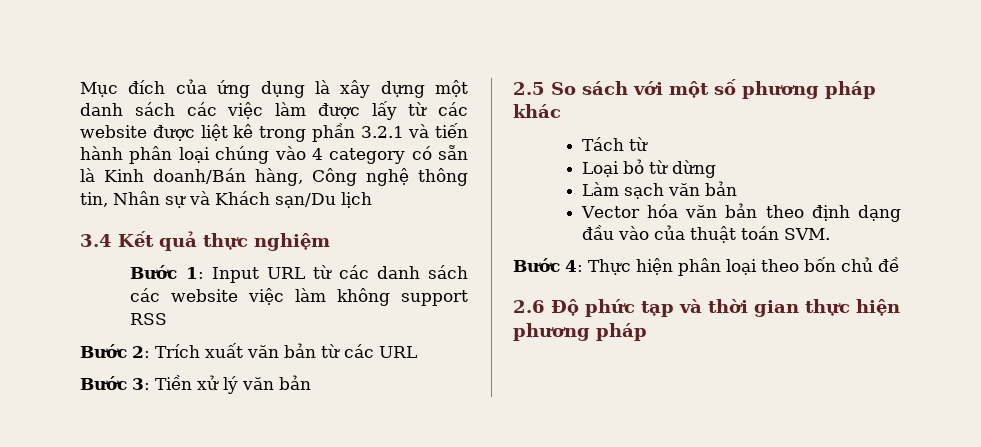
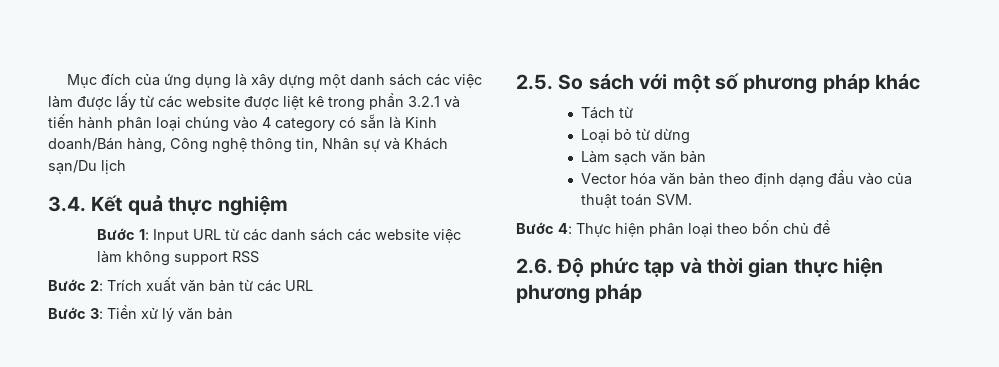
- 3.4 Kết quả thực nghiệm
+ 3.4. Kết quả thực nghiệm
- 2.5 So sách với một số phương pháp khác
+ 2.5. So sách với một số phương pháp khác
- 2.6 Độ phức tạp và thời gian thực hiện phương pháp
+ 2.6. Độ phức tạp và thời gian thực hiện phương pháp

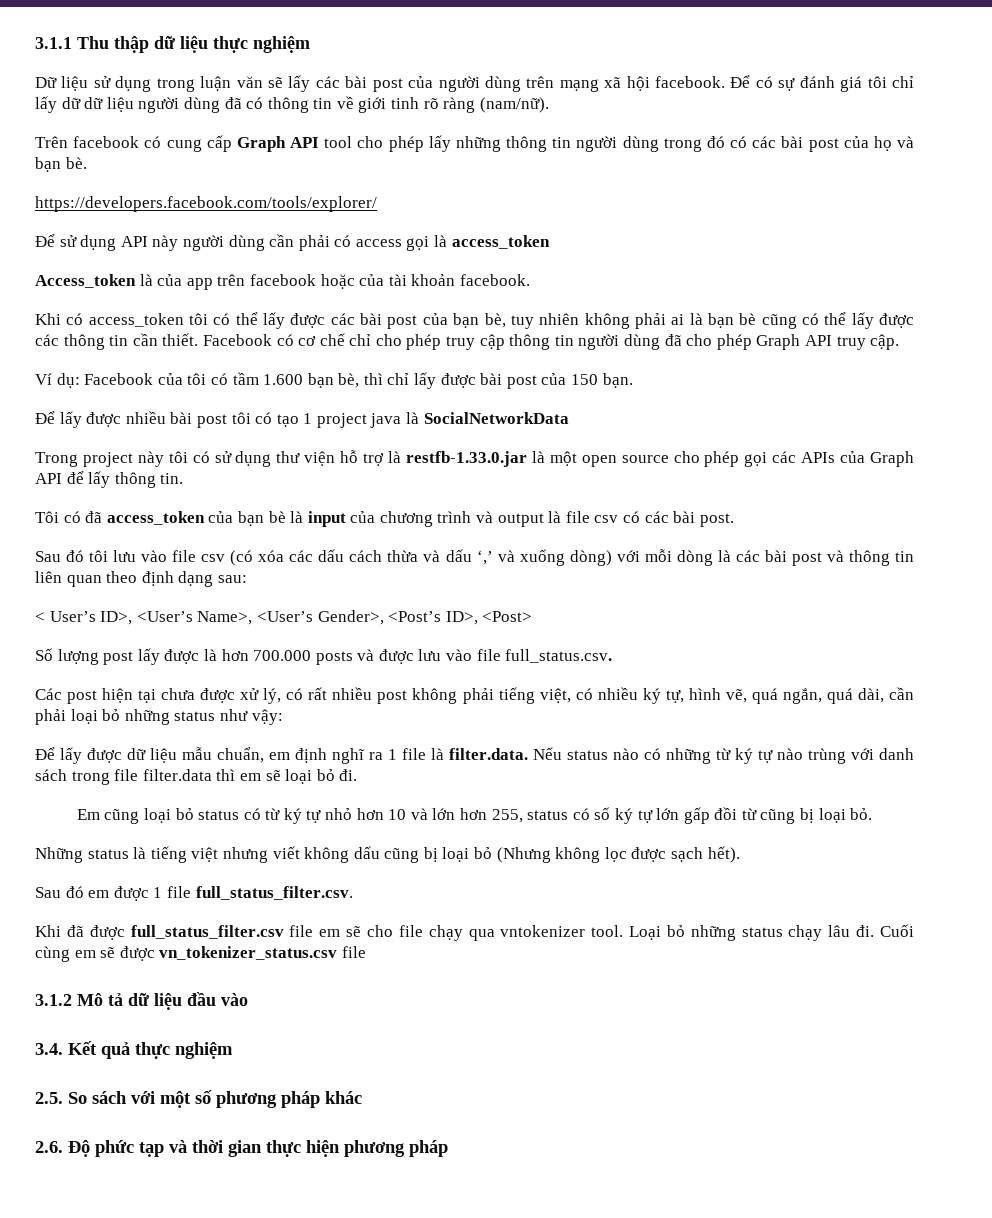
- Mục đích của ứng dụng là xây dựng một danh sách các việc làm được lấy từ các website được liệt kê trong phần 3.2.1 và tiến hành phân loại chúng vào 4 category có sẵn là Kinh doanh/Bán hàng, Công nghệ thông tin, Nhân sự và Khách sạn/Du lịch
+ 3.1.1 Thu thập dữ liệu thực nghiệm
+ Dữ liệu sử dụng trong luận văn sẽ lấy các bài post của người dùng trên mạng xã hội facebook. Để có sự đánh giá tôi chỉ lấy dữ dữ liệu người dùng đã có thông tin về giới tinh rõ ràng (nam/nữ).
+ Trên facebook có cung cấp Graph API tool cho phép lấy những thông tin người dùng trong đó có các bài post của họ và bạn bè.
+ https://developers.facebook.com/tools/explorer/
+ Để sử dụng API này người dùng cần phải có access gọi là access_token
+ Access_token là của app trên facebook hoặc của tài khoản facebook.
+ Khi có access_token tôi có thể lấy được các bài post của bạn bè, tuy nhiên không phải ai là bạn bè cũng có thể lấy được các thông tin cần thiết. Facebook có cơ chế chỉ cho phép truy cập thông tin người dùng đã cho phép Graph API truy cập.
+ Ví dụ: Facebook của tôi có tầm 1.600 bạn bè, thì chỉ lấy được bài post của 150 bạn.
+ Để lấy được nhiều bài post tôi có tạo 1 project java là SocialNetworkData
+ Trong project này tôi có sử dụng thư viện hỗ trợ là restfb-1.33.0.jar là một open source cho phép gọi các APIs của Graph API để lấy thông tin.
+ Tôi có đã access_token của bạn bè là input của chương trình và output là file csv có các bài post.
+ Sau đó tôi lưu vào file csv (có xóa các dấu cách thừa và dấu ‘,’ và xuống dòng) với mỗi dòng là các bài post và thông tin liên quan theo định dạng sau:
+ < User’s ID>, <User’s Name>, <User’s Gender>, <Post’s ID>, <Post>
+ Số lượng post lấy được là hơn 700.000 posts và được lưu vào file full_status.csv.
+ Các post hiện tại chưa được xử lý, có rất nhiều post không phải tiếng việt, có nhiều ký tự, hình vẽ, quá ngắn, quá dài, cần phải loại bỏ những status như vậy:
+ Để lấy được dữ liệu mẫu chuẩn, em định nghĩ ra 1 file là filter.data. Nếu status nào có những từ ký tự nào trùng với danh sách trong file filter.data thì em sẽ loại bỏ đi.
+ Em cũng loại bỏ status có từ ký tự nhỏ hơn 10 và lớn hơn 255, status có số ký tự lớn gấp đồi từ cũng bị loại bỏ.
+ Những status là tiếng việt nhưng viết không dấu cũng bị loại bỏ (Nhưng không lọc được sạch hết).
+ Sau đó em được 1 file full_status_filter.csv.
+ Khi đã được full_status_filter.csv file em sẽ cho file chạy qua vntokenizer tool. Loại bỏ những status chạy lâu đi. Cuối cùng em sẽ được vn_tokenizer_status.csv file
+ 3.1.2 Mô tả dữ liệu đầu vào
- Bước 1: Input URL từ các danh sách các website việc làm không support RSS
- Bước 2: Trích xuất văn bản từ các URL
- Bước 3: Tiền xử lý văn bản
- Tách từ
- Loại bỏ từ dừng
- Làm sạch văn bản
- Vector hóa văn bản theo định dạng đầu vào của thuật toán SVM.
- Bước 4: Thực hiện phân loại theo bốn chủ đề

